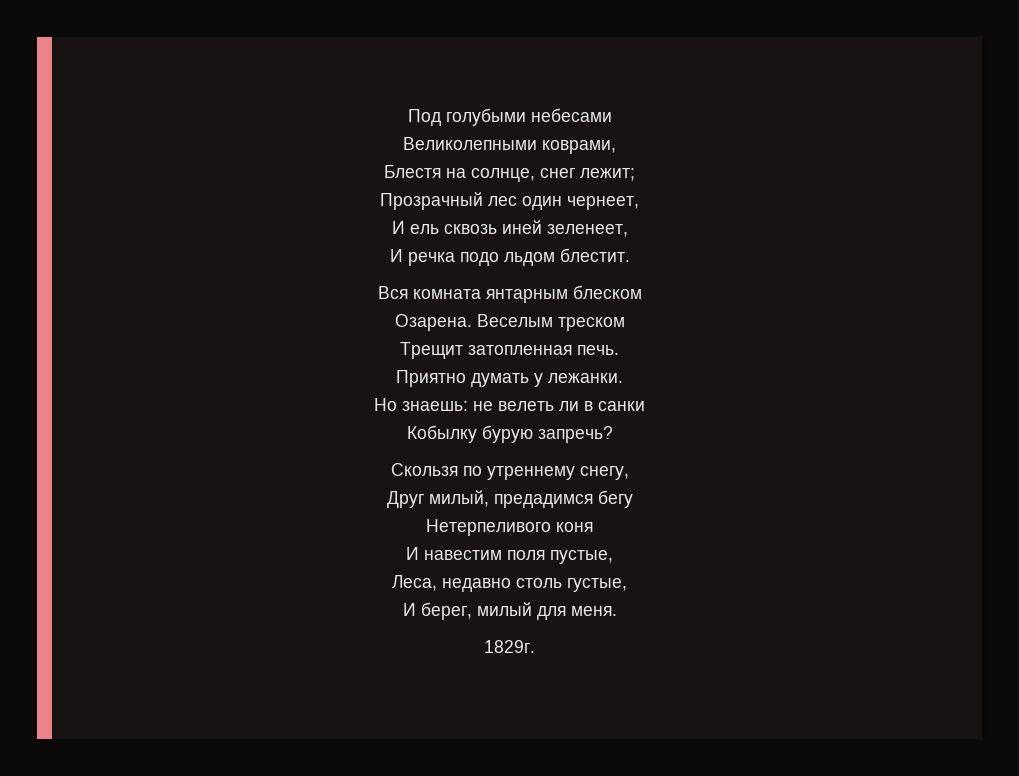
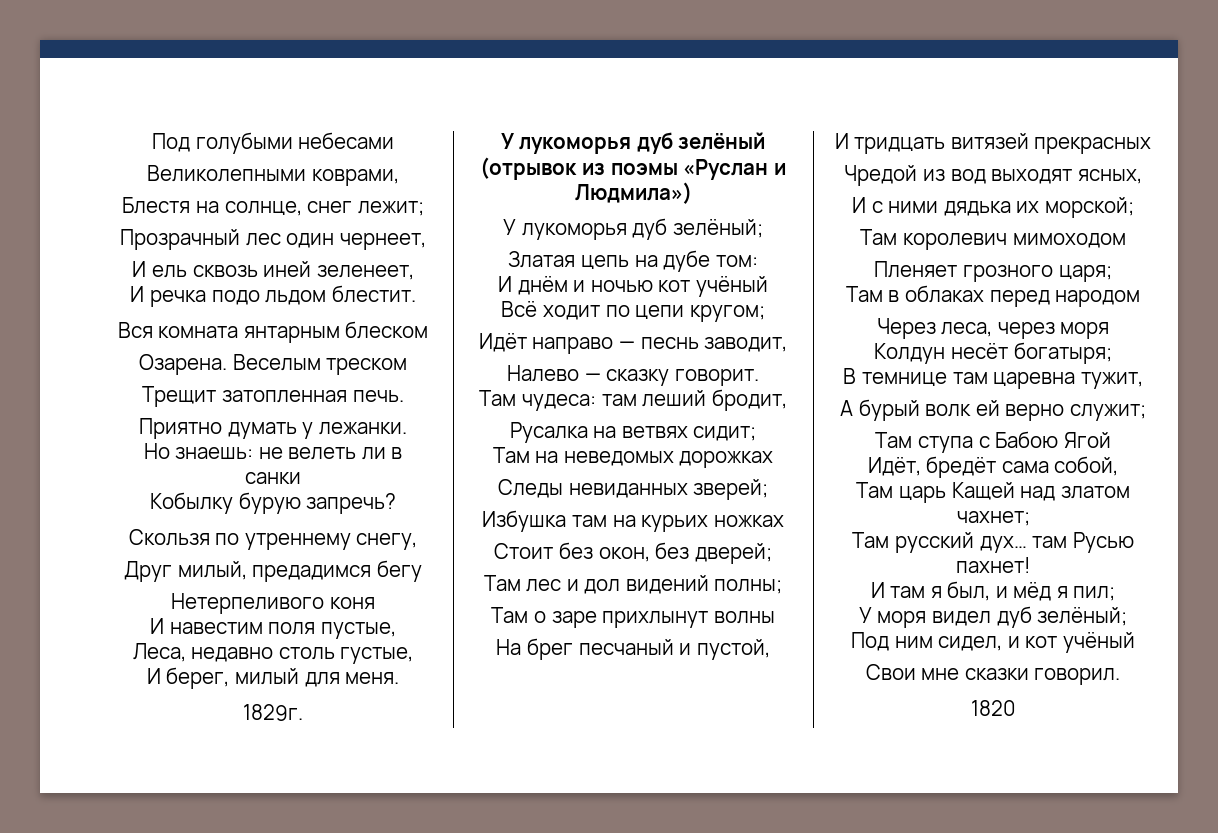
+ У лукоморья дуб зелёный (отрывок из поэмы «Руслан и Людмила»)
+ У лукоморья дуб зелёный;
+ Златая цепь на дубе том:
+ И днём и ночью кот учёный
+ Всё ходит по цепи кругом;
+ Идёт направо — песнь заводит,
+ Налево — сказку говорит.
+ Там чудеса: там леший бродит,
+ Русалка на ветвях сидит;
+ Там на неведомых дорожках
+ Следы невиданных зверей;
+ Избушка там на курьих ножках
+ Стоит без окон, без дверей;
+ Там лес и дол видений полны;
+ Там о заре прихлынут волны
+ На брег песчаный и пустой,
+ И тридцать витязей прекрасных
+ Чредой из вод выходят ясных,
+ И с ними дядька их морской;
+ Там королевич мимоходом
+ Пленяет грозного царя;
+ Там в облаках перед народом
+ Через леса, через моря
+ Колдун несёт богатыря;
+ В темнице там царевна тужит,
+ А бурый волк ей верно служит;
+ Там ступа с Бабою Ягой
+ Идёт, бредёт сама собой,
+ Там царь Кащей над златом чахнет;
+ Там русский дух… там Русью пахнет!
+ И там я был, и мёд я пил;
+ У моря видел дуб зелёный;
+ Под ним сидел, и кот учёный
+ Свои мне сказки говорил.
+ 1820

